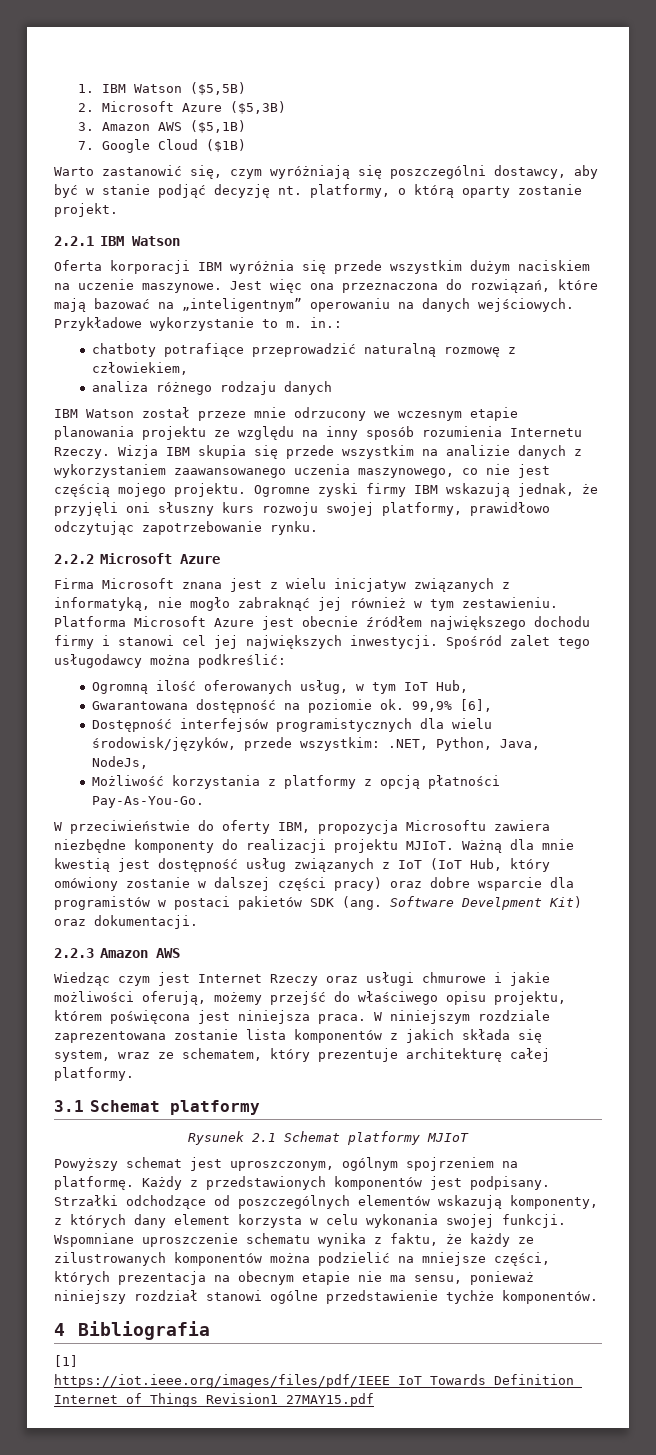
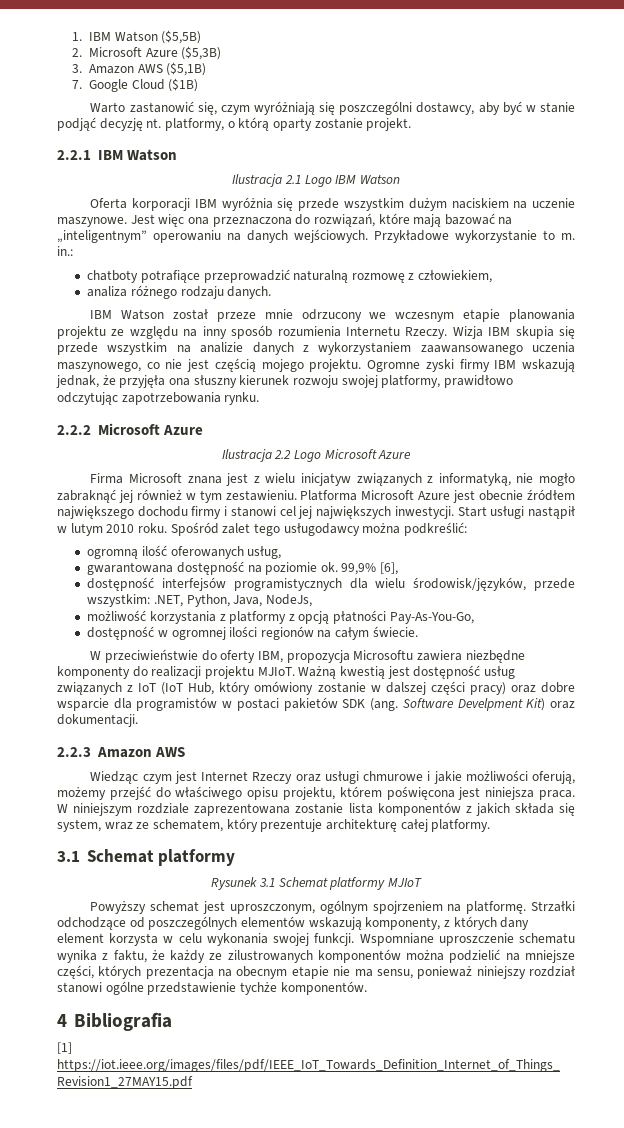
+ Ilustracja 2.1 Logo IBM Watson
- analiza różnego rodzaju danych
+ analiza różnego rodzaju danych.
- Ogromne zyski firmy IBM wskazują jednak, że przyjęli oni słuszny kurs rozwoju swojej platformy, prawidłowo odczytując zapotrzebowanie rynku.
+ Ogromne zyski firmy IBM wskazują jednak, że przyjęła ona słuszny kierunek rozwoju swojej platformy, prawidłowo odczytując zapotrzebowania rynku.
+ Ilustracja 2.2 Logo Microsoft Azure
+ Start usługi nastąpił w lutym 2010 roku.
- Ogromną ilość oferowanych usług, w tym IoT Hub,
- Gwarantowana dostępność na poziomie ok.
+ ogromną ilość oferowanych usług,
+ gwarantowana dostępność na poziomie ok.
- Dostępność interfejsów programistycznych dla wielu środowisk/języków, przede wszystkim: .NET, Python, Java, NodeJs,
+ dostępność interfejsów programistycznych dla wielu środowisk/języków, przede wszystkim: .NET, Python, Java, NodeJs,
- Możliwość korzystania z platformy z opcją płatności Pay-As-You-Go.
+ możliwość korzystania z platformy z opcją płatności Pay-As-You-Go,
+ dostępność w ogromnej ilości regionów na całym świecie.
- Ważną dla mnie kwestią jest dostępność usług związanych z IoT (IoT Hub, który omówiony zostanie w dalszej części pracy) oraz dobre wsparcie dla programistów w postaci pakietów SDK (ang.
+ Ważną kwestią jest dostępność usług związanych z IoT (IoT Hub, który omówiony zostanie w dalszej części pracy) oraz dobre wsparcie dla programistów w postaci pakietów SDK (ang.
- Rysunek 2.1 Schemat platformy MJIoT
+ Rysunek 3.1 Schemat platformy MJIoT
- Każdy z przedstawionych komponentów jest podpisany.

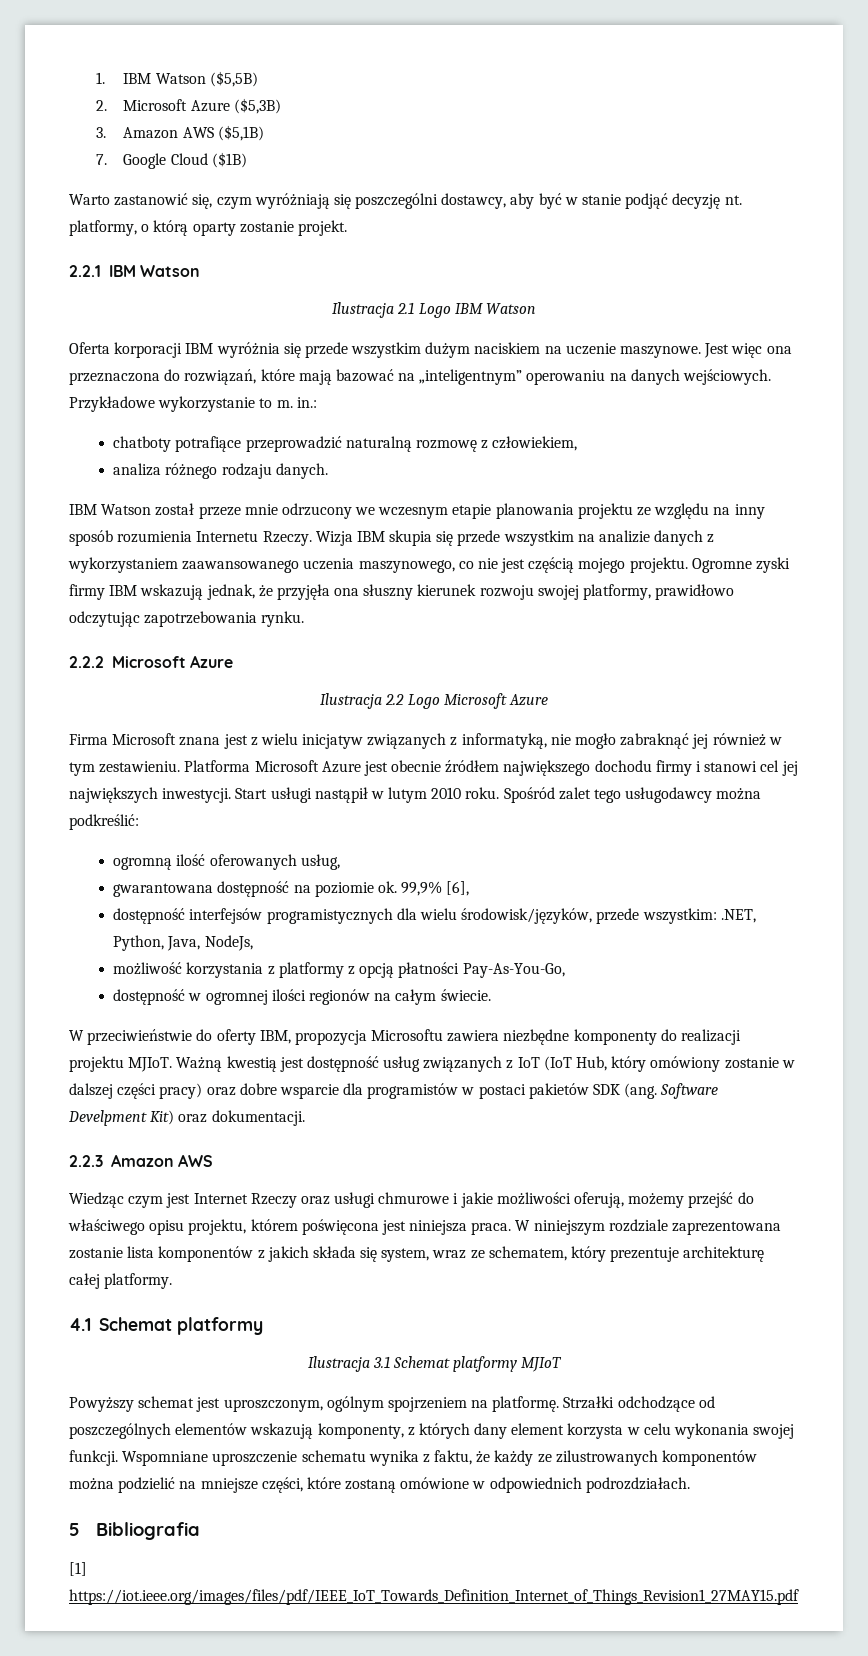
  W niniejszym rozdziale zaprezentowana zostanie lista komponentów z jakich składa się system, wraz ze schematem, który prezentuje architekturę całej platformy.
- 3.1 Schemat platformy
+ 4.1 Schemat platformy
- Rysunek 3.1 Schemat platformy MJIoT
+ Ilustracja 3.1 Schemat platformy MJIoT
- Wspomniane uproszczenie schematu wynika z faktu, że każdy ze zilustrowanych komponentów można podzielić na mniejsze części, których prezentacja na obecnym etapie nie ma sensu, ponieważ niniejszy rozdział stanowi ogólne przedstawienie tychże komponentów.
- 4 Bibliografia
+ Wspomniane uproszczenie schematu wynika z faktu, że każdy ze zilustrowanych komponentów można podzielić na mniejsze części, które zostaną omówione w odpowiednich podrozdziałach.
+ 5 Bibliografia

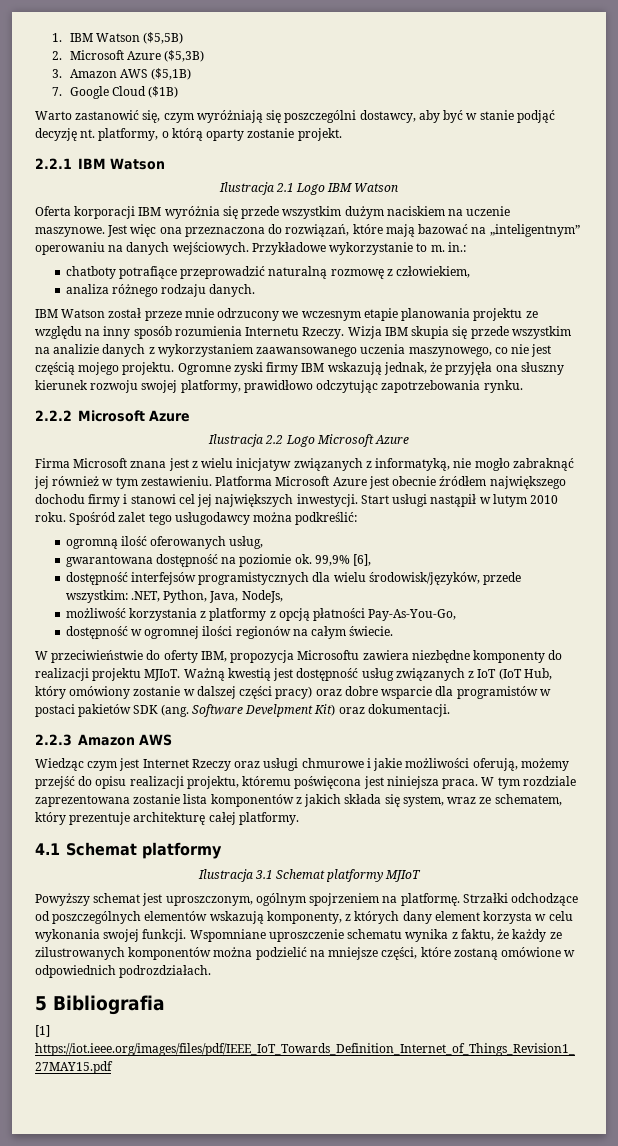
- Wiedząc czym jest Internet Rzeczy oraz usługi chmurowe i jakie możliwości oferują, możemy przejść do właściwego opisu projektu, którem poświęcona jest niniejsza praca.
+ Wiedząc czym jest Internet Rzeczy oraz usługi chmurowe i jakie możliwości oferują, możemy przejść do opisu realizacji projektu, któremu poświęcona jest niniejsza praca.
- W niniejszym rozdziale zaprezentowana zostanie lista komponentów z jakich składa się system, wraz ze schematem, który prezentuje architekturę całej platformy.
+ W tym rozdziale zaprezentowana zostanie lista komponentów z jakich składa się system, wraz ze schematem, który prezentuje architekturę całej platformy.

